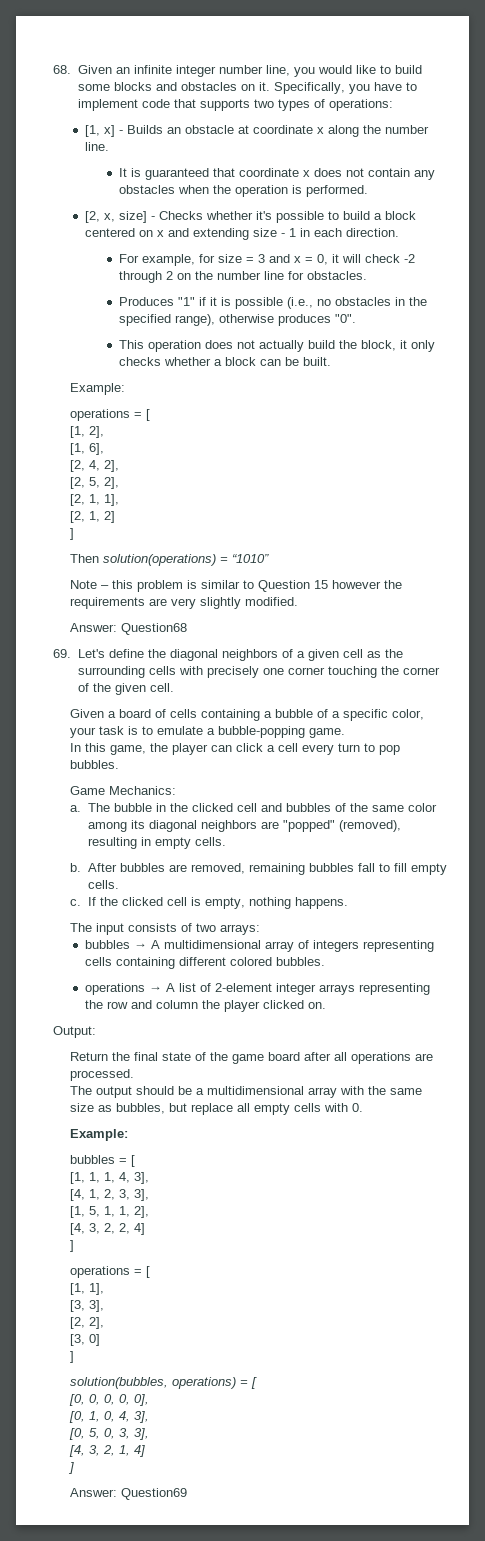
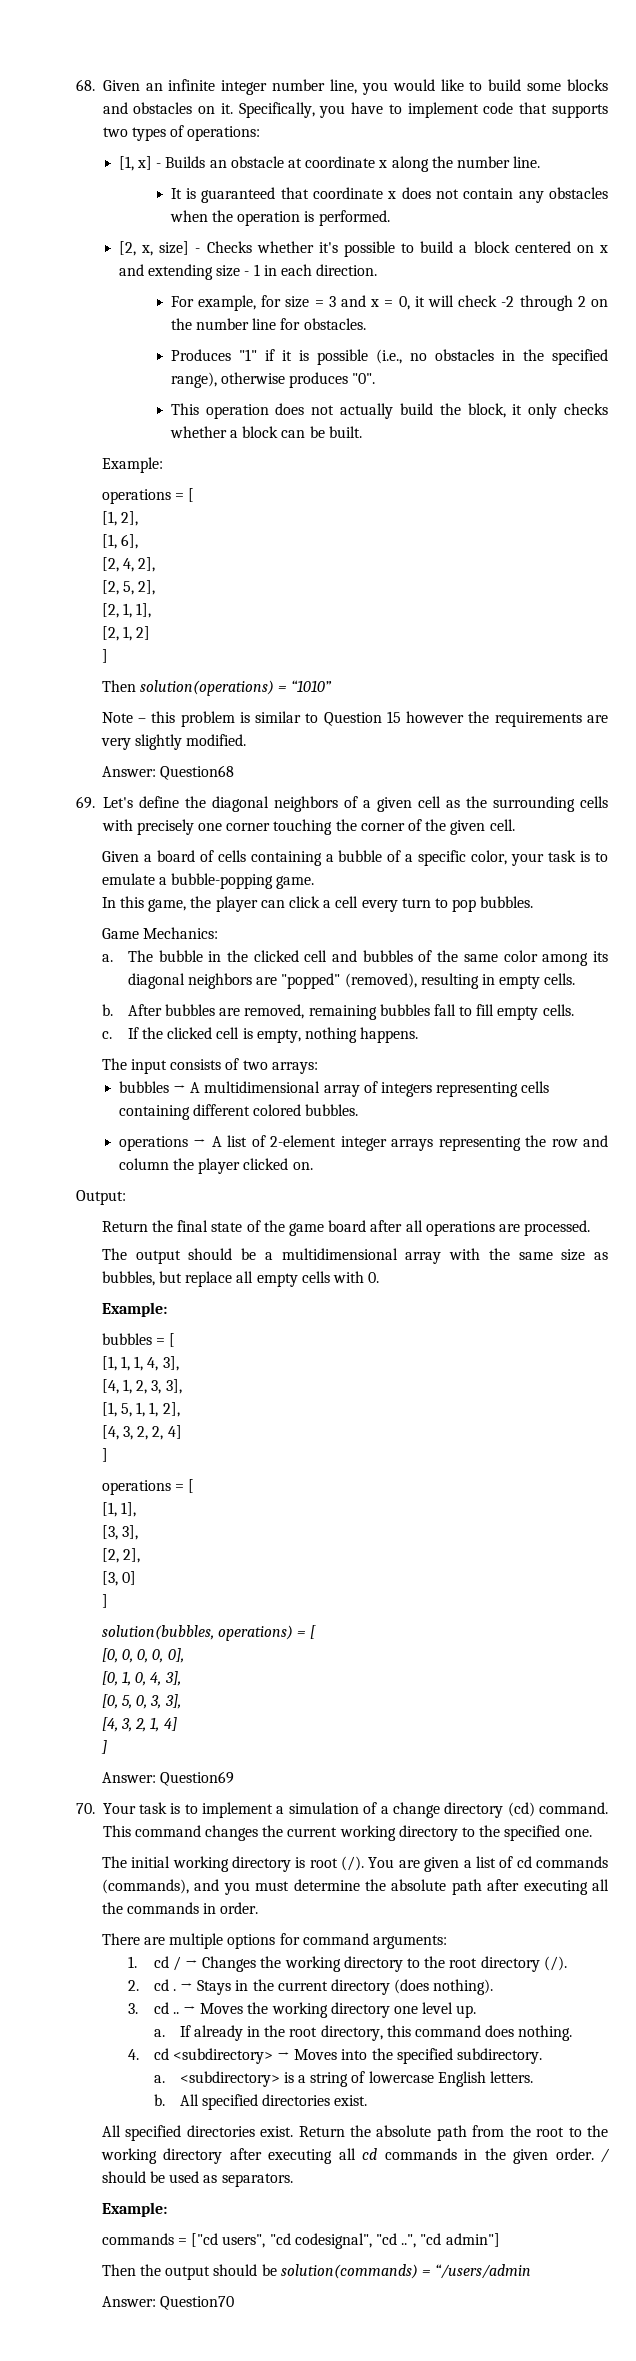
+ 70. Your task is to implement a simulation of a change directory (cd) command. This command changes the current working directory to the specified one.
+ The initial working directory is root (/). You are given a list of cd commands (commands), and you must determine the absolute path after executing all the commands in order.
+ There are multiple options for command arguments:
+ 1. cd / → Changes the working directory to the root directory (/).
+ 2. cd . → Stays in the current directory (does nothing).
+ 3. cd .. → Moves the working directory one level up.
+ a. If already in the root directory, this command does nothing.
+ 4. cd <subdirectory> → Moves into the specified subdirectory.
+ a. <subdirectory> is a string of lowercase English letters.
+ b. All specified directories exist.
+ All specified directories exist. Return the absolute path from the root to the working directory after executing all cd commands in the given order. / should be used as separators.
+ Example:
+ commands = ["cd users", "cd codesignal", "cd ..", "cd admin"]
+ Then the output should be solution(commands) = “/users/admin
+ Answer: Question70

